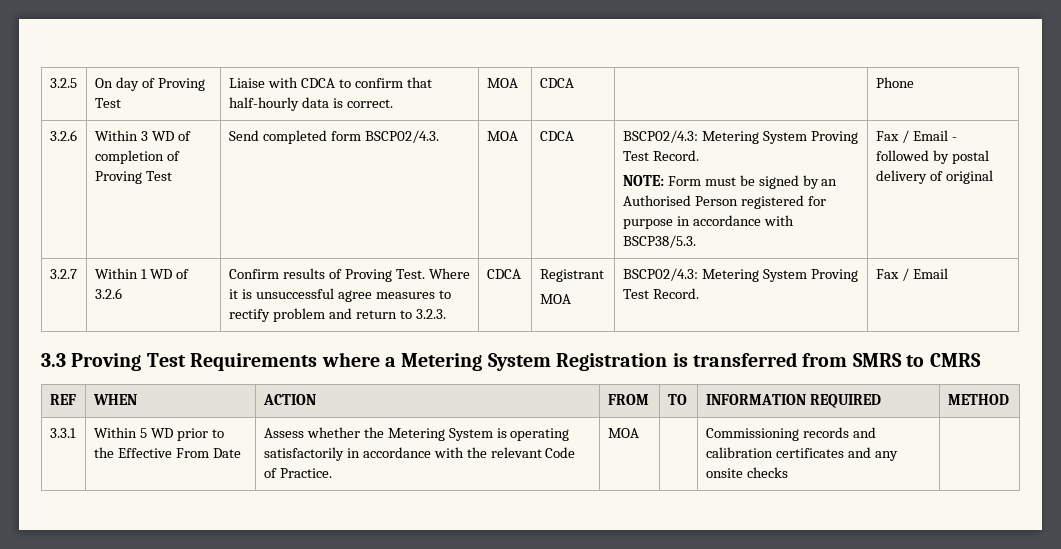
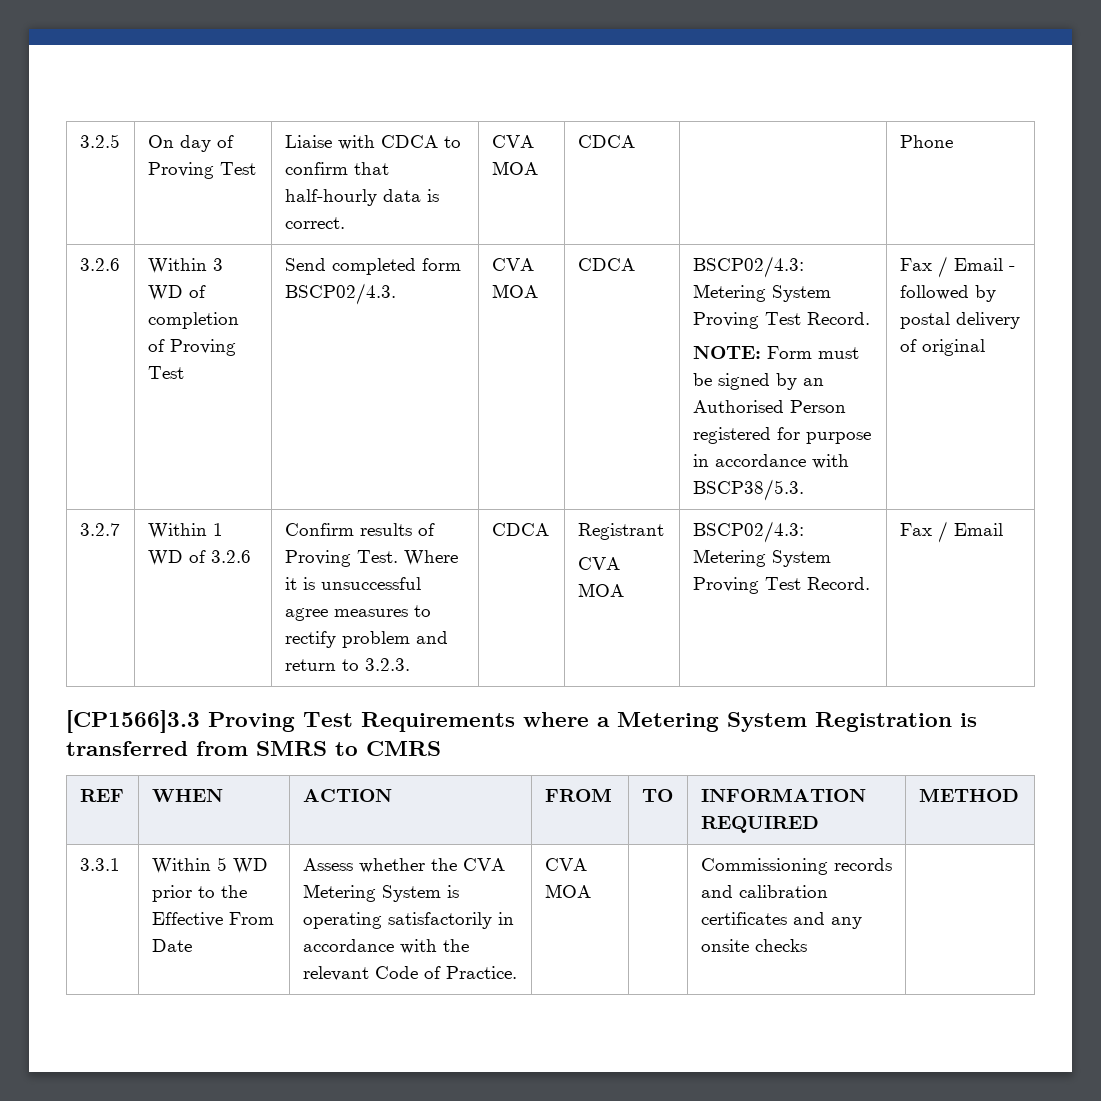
- 3.2.5 | On day of Proving Test | Liaise with CDCA to confirm that half-hourly data is correct. | MOA | CDCA | | Phone
+ 3.2.5 | On day of Proving Test | Liaise with CDCA to confirm that half-hourly data is correct. | CVA MOA | CDCA | | Phone
- Send completed form BSCP02/4.3. | MOA
+ Send completed form BSCP02/4.3. | CVA MOA
  3.2.7 | Within 1 WD of 3.2.6 | Confirm results of Proving Test. Where it is unsuccessful agree measures to rectify problem and return to 3.2.3. | CDCA | Registrant
- MOA | BSCP02/4.3: Metering System Proving Test Record. | Fax / Email
+ CVA MOA | BSCP02/4.3: Metering System Proving Test Record. | Fax / Email
- 3.3 Proving Test Requirements where a Metering System Registration is transferred from SMRS to CMRS
+ [CP1566]3.3 Proving Test Requirements where a Metering System Registration is transferred from SMRS to CMRS
- 3.3.1 | Within 5 WD prior to the Effective From Date | Assess whether the Metering System is operating satisfactorily in accordance with the relevant Code of Practice. | MOA | | Commissioning records and calibration certificates and any onsite checks |
+ 3.3.1 | Within 5 WD prior to the Effective From Date | Assess whether the CVA Metering System is operating satisfactorily in accordance with the relevant Code of Practice. | CVA MOA | | Commissioning records and calibration certificates and any onsite checks |

